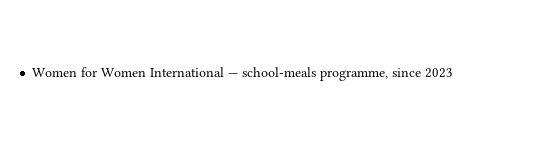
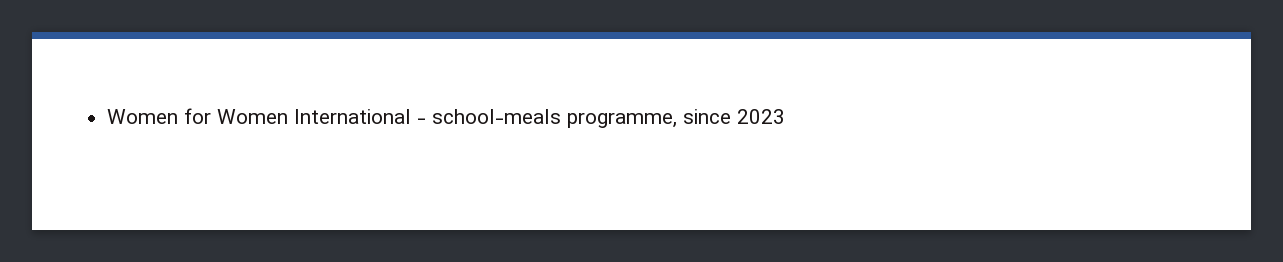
- Women for Women International — school-meals programme, since 2023
+ Women for Women International - school-meals programme, since 2023

